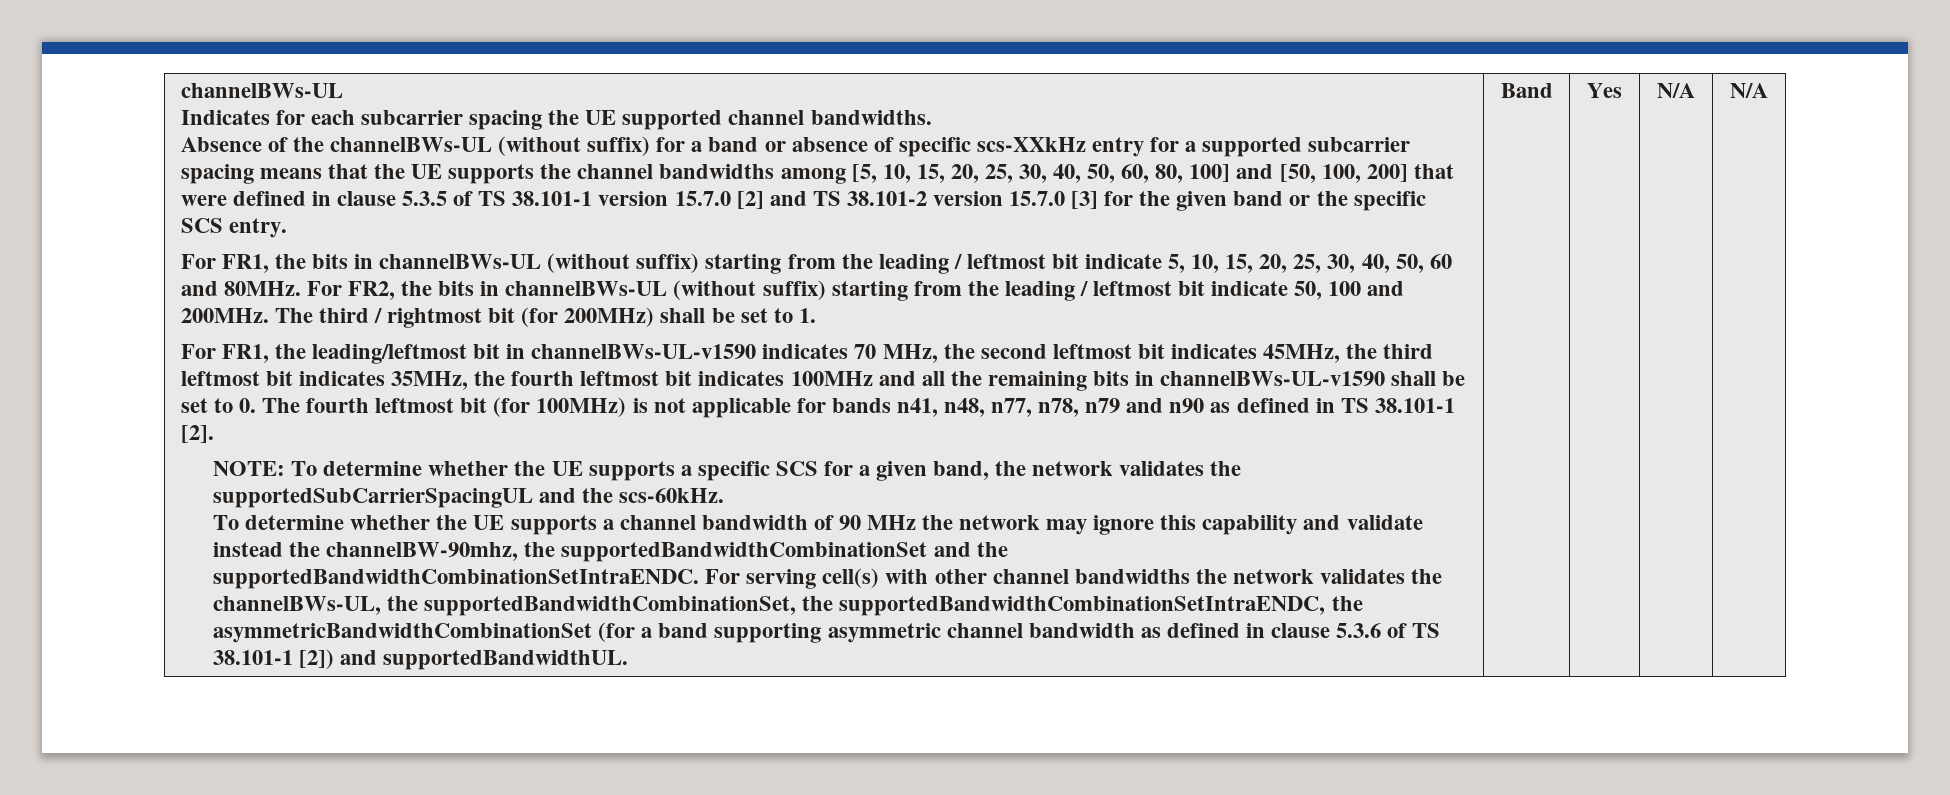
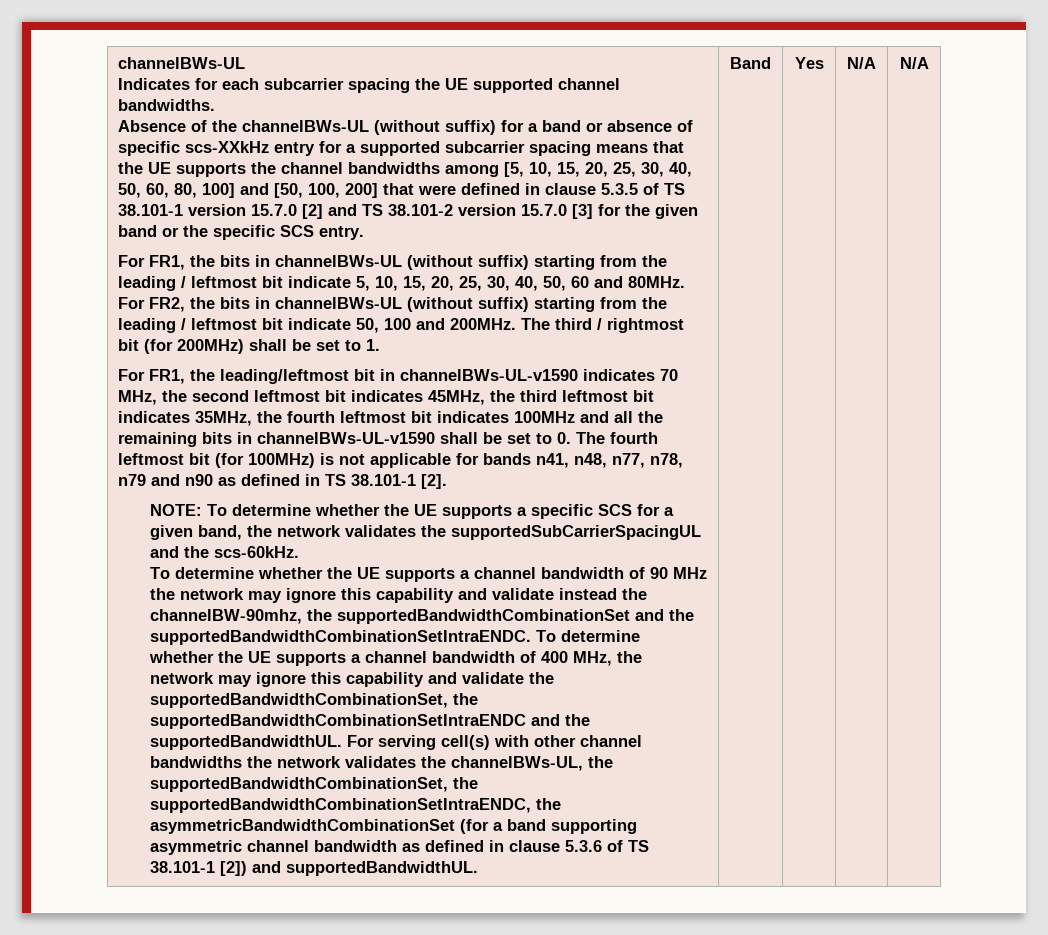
+ To determine whether the UE supports a channel bandwidth of 400 MHz, the network may ignore this capability and validate the supportedBandwidthCombinationSet, the supportedBandwidthCombinationSetIntraENDC and the supportedBandwidthUL.

